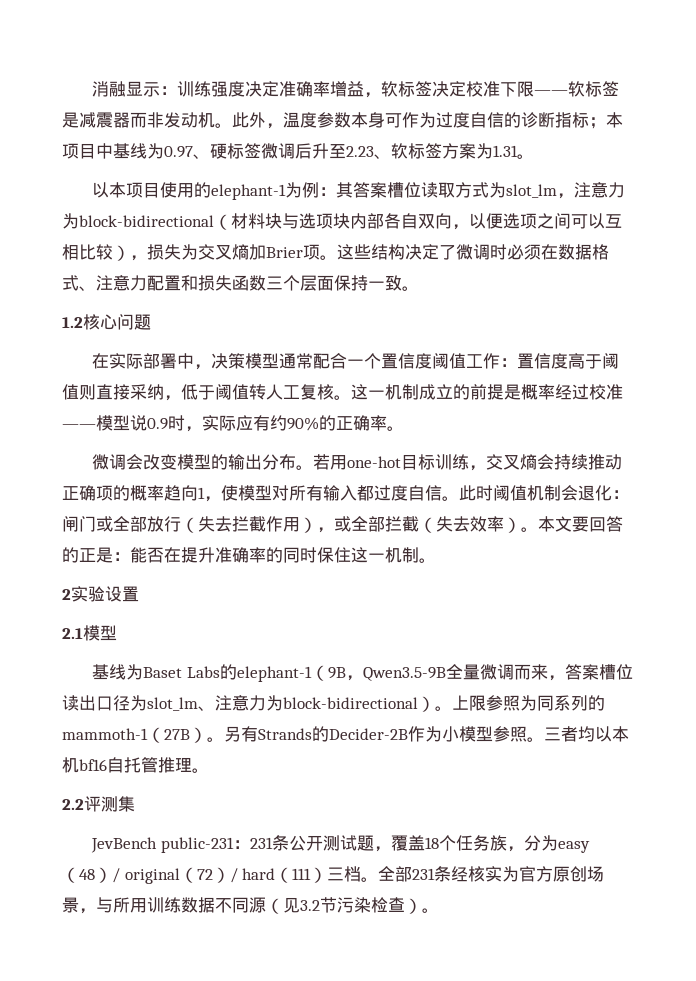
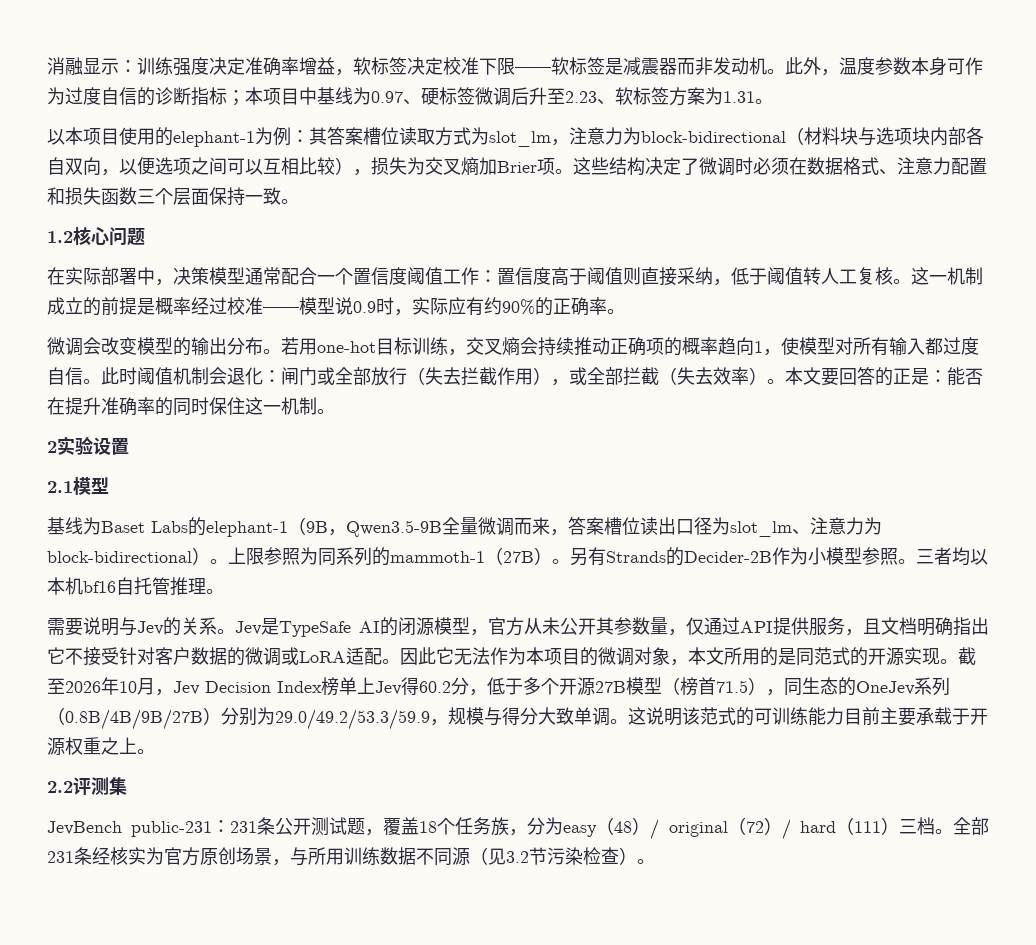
+ 需要说明与Jev的关系。Jev是TypeSafe AI的闭源模型，官方从未公开其参数量，仅通过API提供服务，且文档明确指出它不接受针对客户数据的微调或LoRA适配。因此它无法作为本项目的微调对象，本文所用的是同范式的开源实现。截至2026年10月，Jev Decision Index榜单上Jev得60.2分，低于多个开源27B模型（榜首71.5），同生态的OneJev系列（0.8B/4B/9B/27B）分别为29.0/49.2/53.3/59.9，规模与得分大致单调。这说明该范式的可训练能力目前主要承载于开源权重之上。

